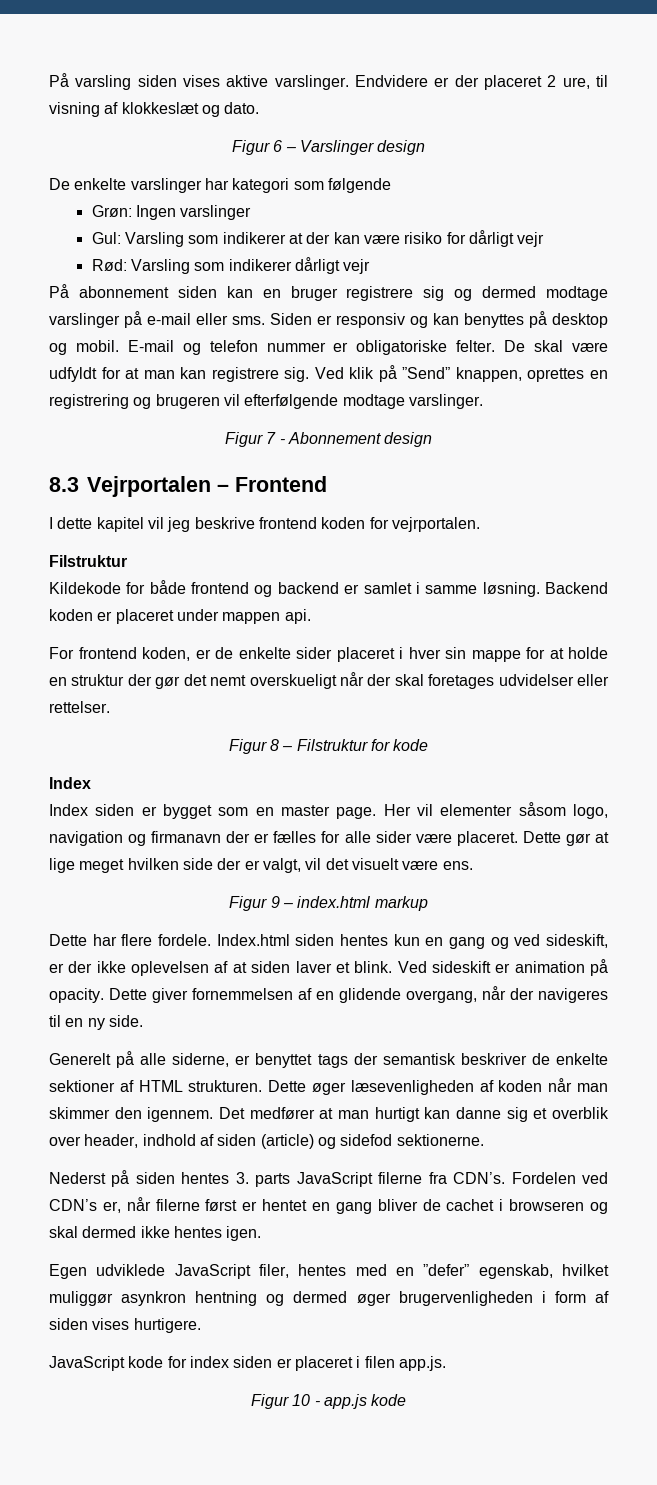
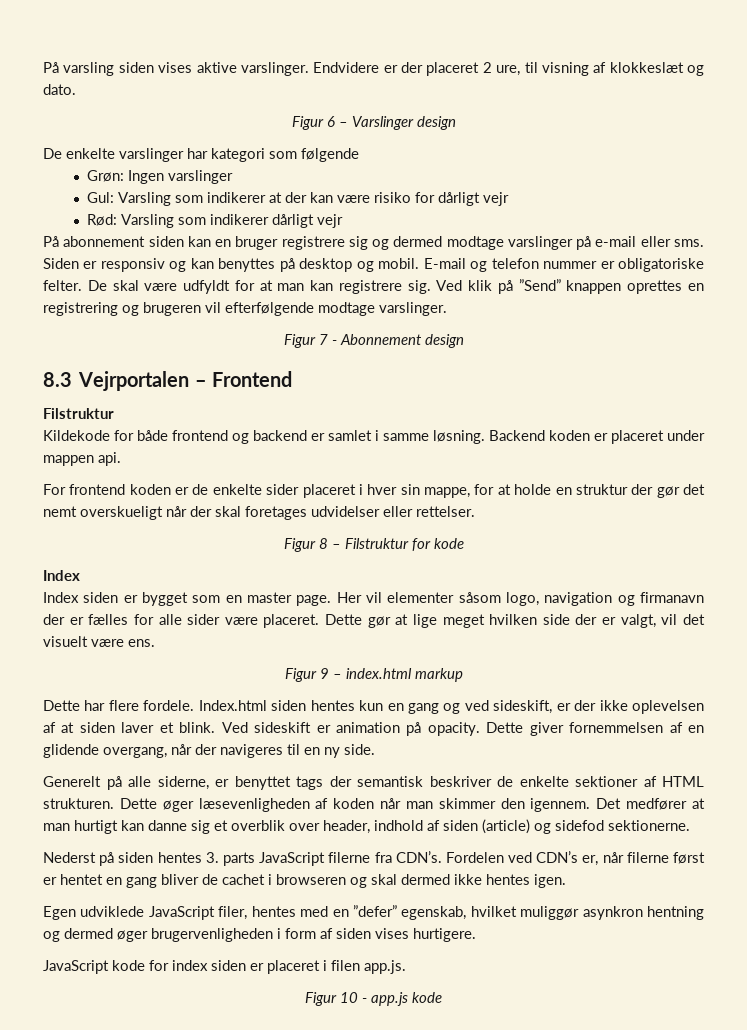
- Ved klik på ”Send” knappen, oprettes en registrering og brugeren vil efterfølgende modtage varslinger.
+ Ved klik på ”Send” knappen oprettes en registrering og brugeren vil efterfølgende modtage varslinger.
- I dette kapitel vil jeg beskrive frontend koden for vejrportalen.
- For frontend koden, er de enkelte sider placeret i hver sin mappe for at holde en struktur der gør det nemt overskueligt når der skal foretages udvidelser eller rettelser.
+ For frontend koden er de enkelte sider placeret i hver sin mappe, for at holde en struktur der gør det nemt overskueligt når der skal foretages udvidelser eller rettelser.

